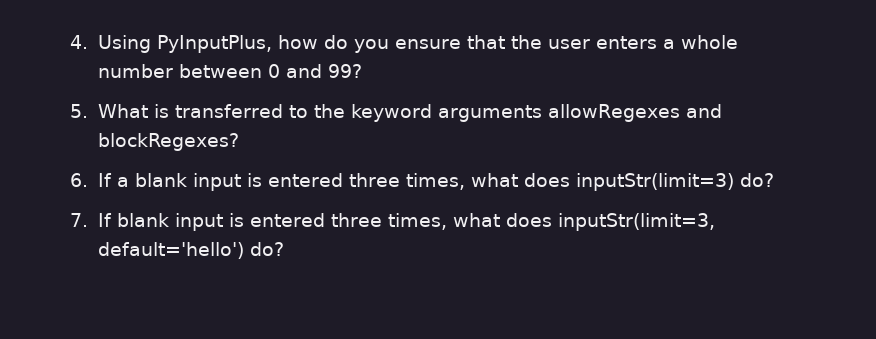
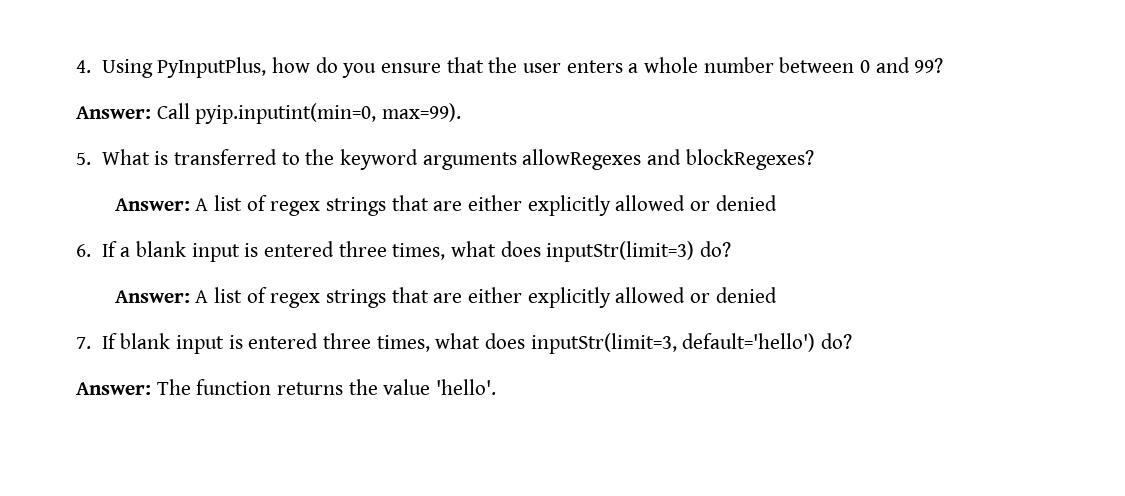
+ Answer: Call pyip.inputint(min=0, max=99).
  5. What is transferred to the keyword arguments allowRegexes and blockRegexes?
+ Answer: A list of regex strings that are either explicitly allowed or denied
  6. If a blank input is entered three times, what does inputStr(limit=3) do?
+ Answer: A list of regex strings that are either explicitly allowed or denied
+ Answer: The function returns the value 'hello'.

